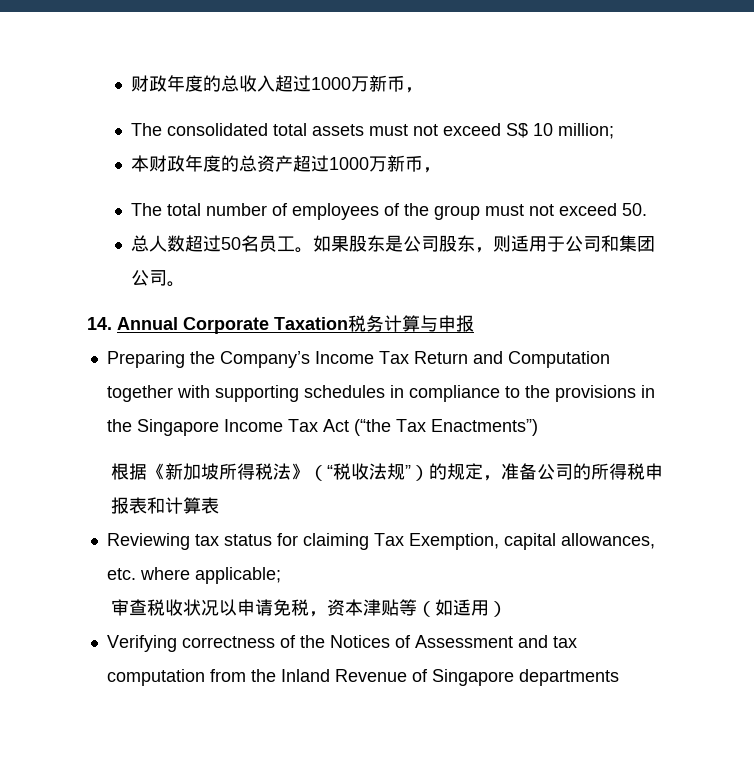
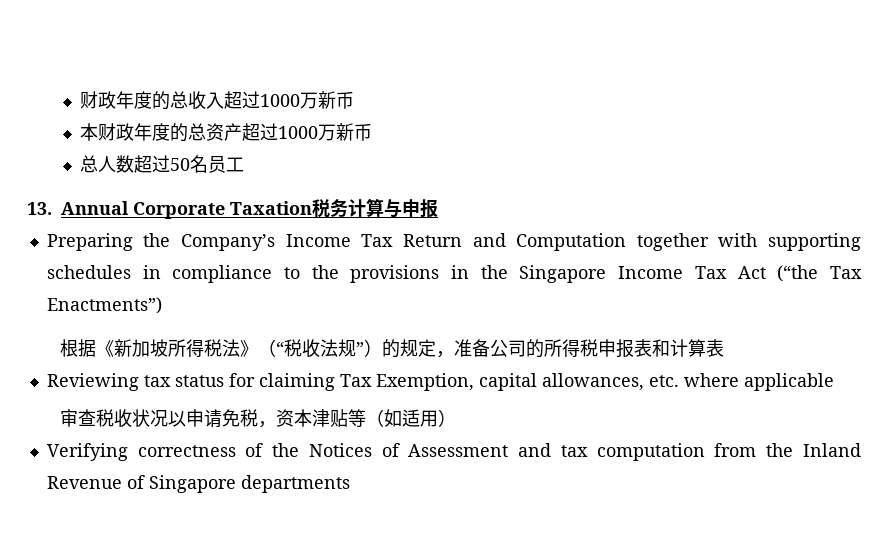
- 财政年度的总收入超过1000万新币，
- The consolidated total assets must not exceed S$ 10 million;
+ 财政年度的总收入超过1000万新币
- 本财政年度的总资产超过1000万新币，
- The total number of employees of the group must not exceed 50.
+ 本财政年度的总资产超过1000万新币
- 总人数超过50名员工。如果股东是公司股东，则适用于公司和集团公司。
- 14. Annual Corporate Taxation税务计算与申报
+ 总人数超过50名员工
+ 13. Annual Corporate Taxation税务计算与申报
- Reviewing tax status for claiming Tax Exemption, capital allowances, etc. where applicable;
+ Reviewing tax status for claiming Tax Exemption, capital allowances, etc. where applicable

